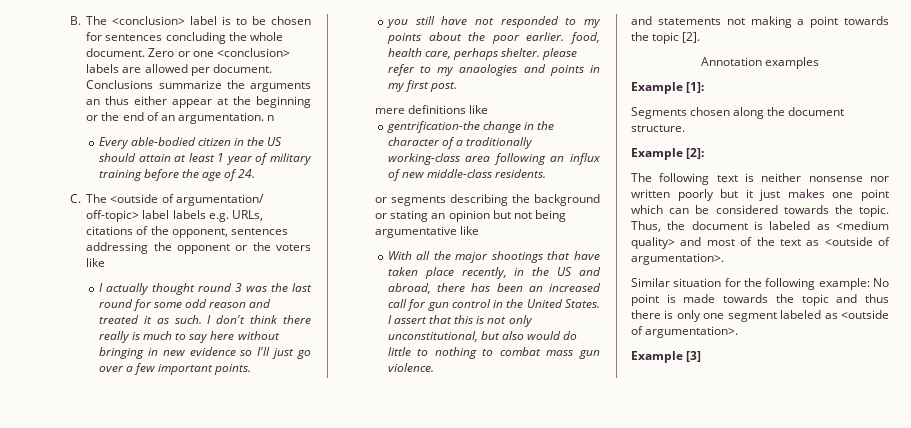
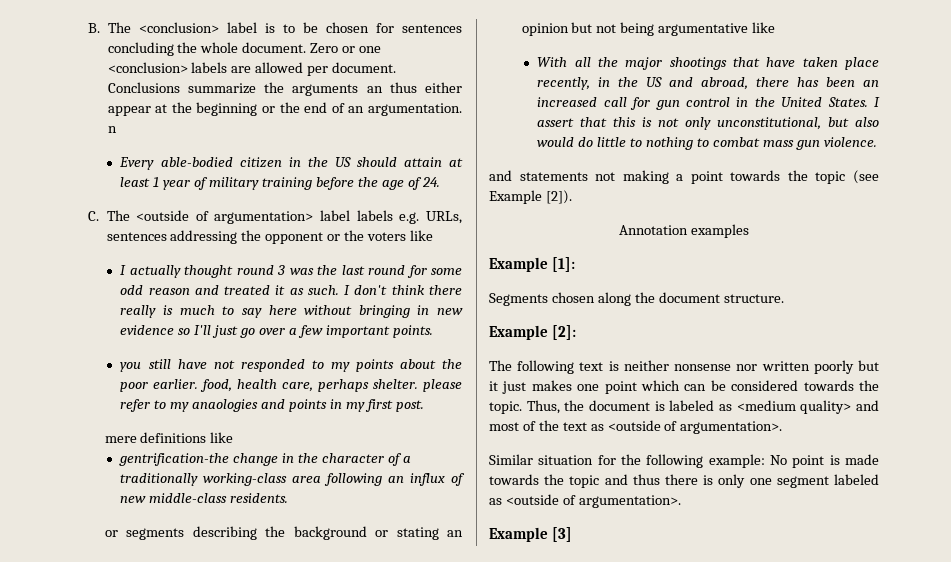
- C. The <outside of argumentation/ off-topic> label labels e.g. URLs, citations of the opponent, sentences addressing the opponent or the voters like
+ C. The <outside of argumentation> label labels e.g. URLs, sentences addressing the opponent or the voters like
- and statements not making a point towards the topic [2].
+ and statements not making a point towards the topic (see Example [2]).

